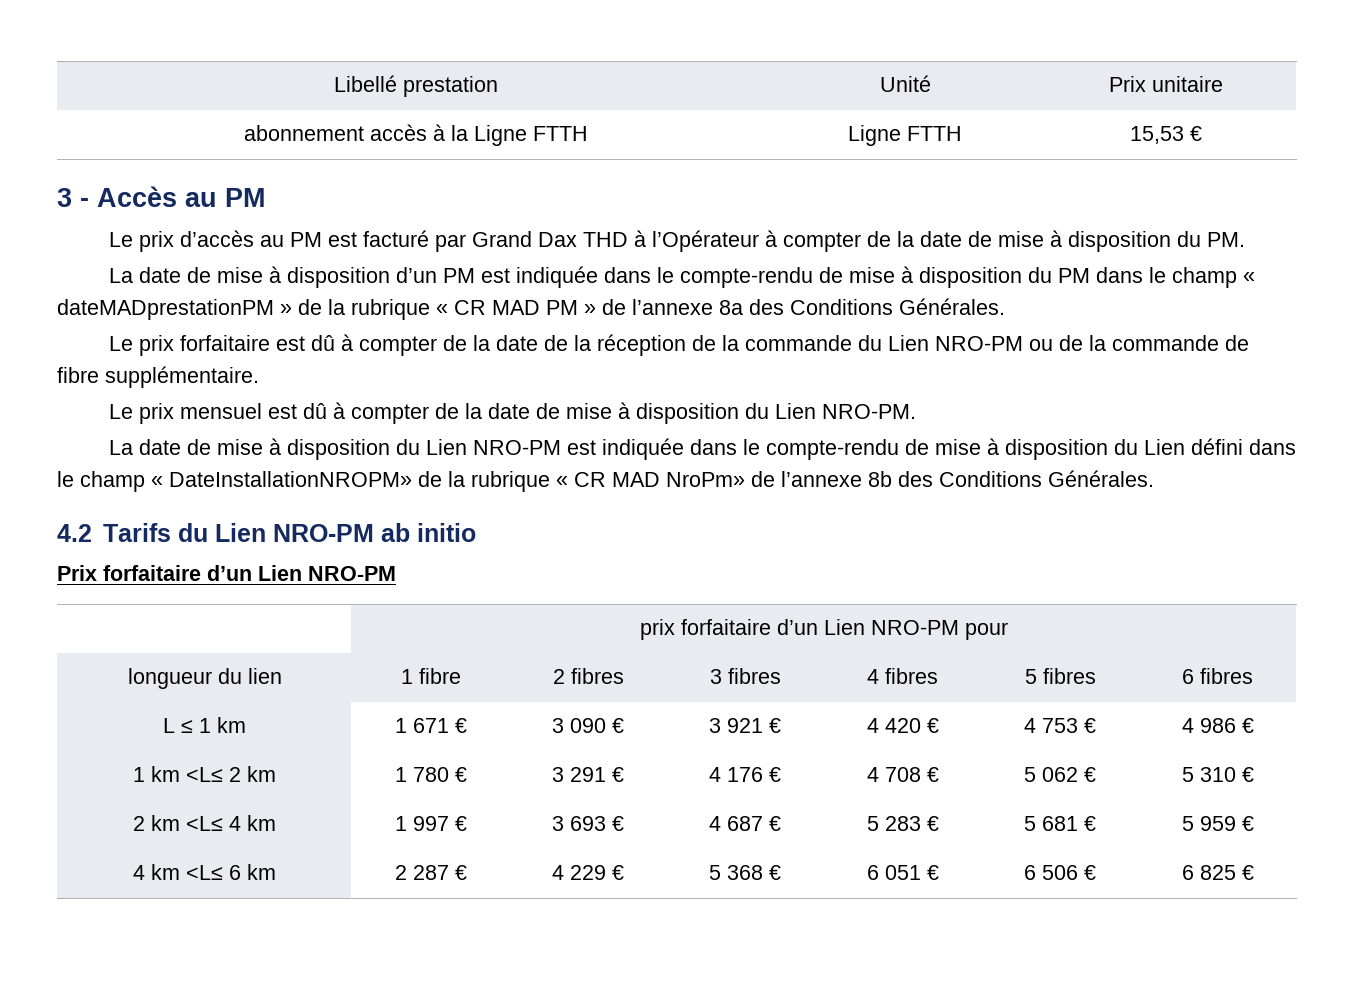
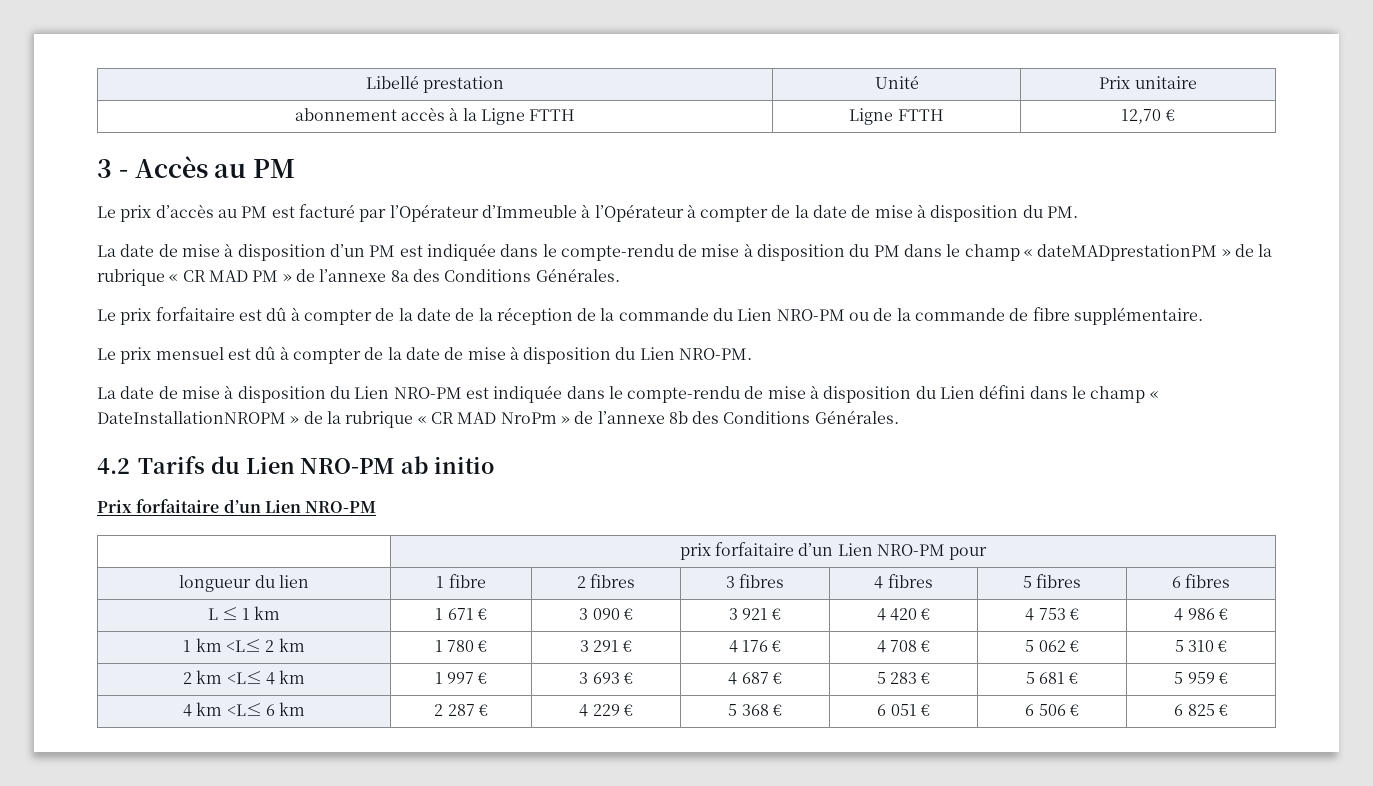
- abonnement accès à la Ligne FTTH | Ligne FTTH | 15,53 €
+ abonnement accès à la Ligne FTTH | Ligne FTTH | 12,70 €
- Le prix d’accès au PM est facturé par Grand Dax THD à l’Opérateur à compter de la date de mise à disposition du PM.
+ Le prix d’accès au PM est facturé par l’Opérateur d’Immeuble à l’Opérateur à compter de la date de mise à disposition du PM.
- La date de mise à disposition du Lien NRO-PM est indiquée dans le compte-rendu de mise à disposition du Lien défini dans le champ « DateInstallationNROPM» de la rubrique « CR MAD NroPm» de l’annexe 8b des Conditions Générales.
+ La date de mise à disposition du Lien NRO-PM est indiquée dans le compte-rendu de mise à disposition du Lien défini dans le champ « DateInstallationNROPM » de la rubrique « CR MAD NroPm » de l’annexe 8b des Conditions Générales.

